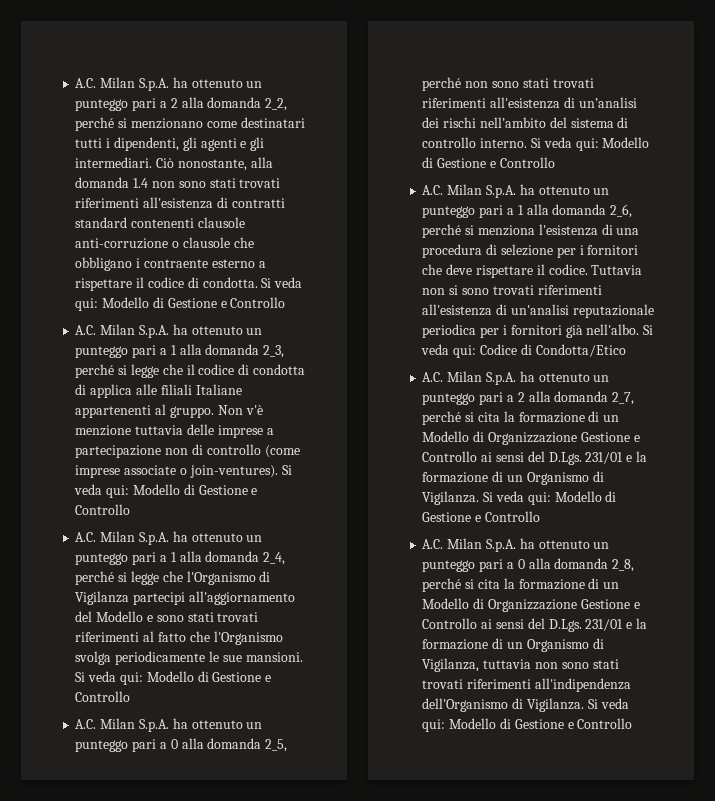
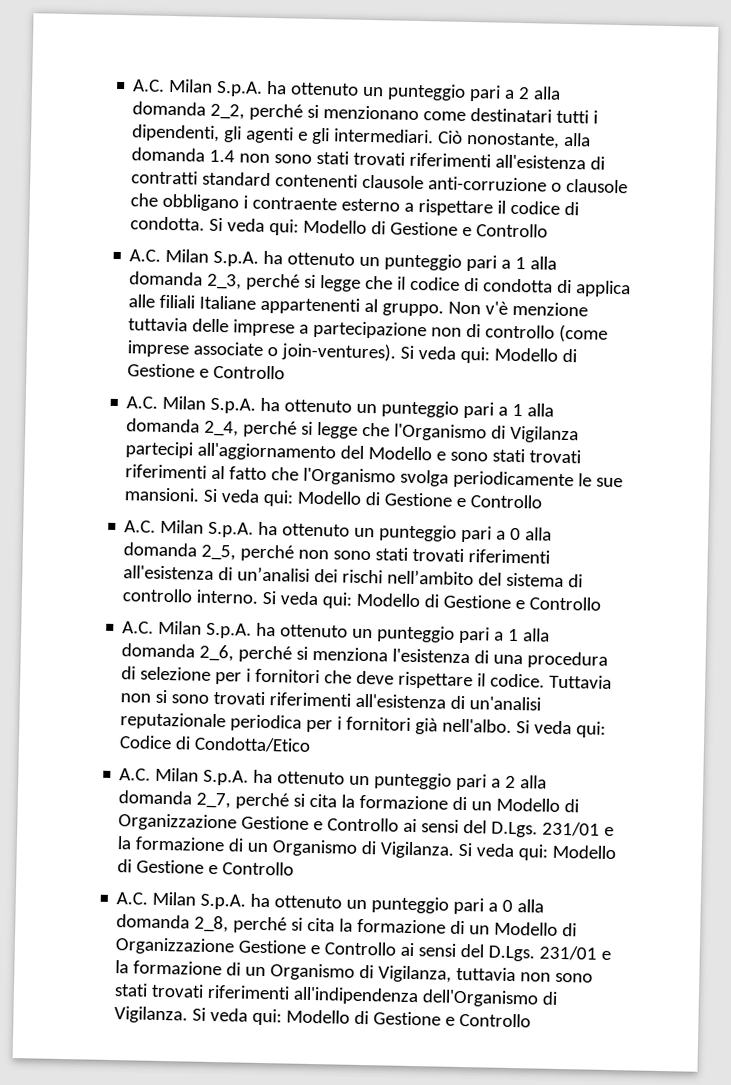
- A.C. Milan S.p.A. ha ottenuto un punteggo pari a 2 alla domanda 2_2, perché si menzionano come destinatari tutti i dipendenti, gli agenti e gli intermediari.
+ A.C. Milan S.p.A. ha ottenuto un punteggio pari a 2 alla domanda 2_2, perché si menzionano come destinatari tutti i dipendenti, gli agenti e gli intermediari.
- A.C. Milan S.p.A. ha ottenuto un punteggo pari a 1 alla domanda 2_3, perché si legge che il codice di condotta di applica alle filiali Italiane appartenenti al gruppo.
+ A.C. Milan S.p.A. ha ottenuto un punteggio pari a 1 alla domanda 2_3, perché si legge che il codice di condotta di applica alle filiali Italiane appartenenti al gruppo.
- A.C. Milan S.p.A. ha ottenuto un punteggo pari a 1 alla domanda 2_4, perché si legge che l'Organismo di Vigilanza partecipi all'aggiornamento del Modello e sono stati trovati riferimenti al fatto che l'Organismo svolga periodicamente le sue mansioni.
+ A.C. Milan S.p.A. ha ottenuto un punteggio pari a 1 alla domanda 2_4, perché si legge che l'Organismo di Vigilanza partecipi all'aggiornamento del Modello e sono stati trovati riferimenti al fatto che l'Organismo svolga periodicamente le sue mansioni.
- A.C. Milan S.p.A. ha ottenuto un punteggo pari a 0 alla domanda 2_5, perché non sono stati trovati riferimenti all'esistenza di un’analisi dei rischi nell’ambito del sistema di controllo interno.
+ A.C. Milan S.p.A. ha ottenuto un punteggio pari a 0 alla domanda 2_5, perché non sono stati trovati riferimenti all'esistenza di un’analisi dei rischi nell’ambito del sistema di controllo interno.
- A.C. Milan S.p.A. ha ottenuto un punteggo pari a 1 alla domanda 2_6, perché si menziona l'esistenza di una procedura di selezione per i fornitori che deve rispettare il codice.
+ A.C. Milan S.p.A. ha ottenuto un punteggio pari a 1 alla domanda 2_6, perché si menziona l'esistenza di una procedura di selezione per i fornitori che deve rispettare il codice.
- A.C. Milan S.p.A. ha ottenuto un punteggo pari a 2 alla domanda 2_7, perché si cita la formazione di un Modello di Organizzazione Gestione e Controllo ai sensi del D.Lgs. 231/01 e la formazione di un Organismo di Vigilanza.
+ A.C. Milan S.p.A. ha ottenuto un punteggio pari a 2 alla domanda 2_7, perché si cita la formazione di un Modello di Organizzazione Gestione e Controllo ai sensi del D.Lgs. 231/01 e la formazione di un Organismo di Vigilanza.
- A.C. Milan S.p.A. ha ottenuto un punteggo pari a 0 alla domanda 2_8, perché si cita la formazione di un Modello di Organizzazione Gestione e Controllo ai sensi del D.Lgs. 231/01 e la formazione di un Organismo di Vigilanza, tuttavia non sono stati trovati riferimenti all'indipendenza dell'Organismo di Vigilanza.
+ A.C. Milan S.p.A. ha ottenuto un punteggio pari a 0 alla domanda 2_8, perché si cita la formazione di un Modello di Organizzazione Gestione e Controllo ai sensi del D.Lgs. 231/01 e la formazione di un Organismo di Vigilanza, tuttavia non sono stati trovati riferimenti all'indipendenza dell'Organismo di Vigilanza.

